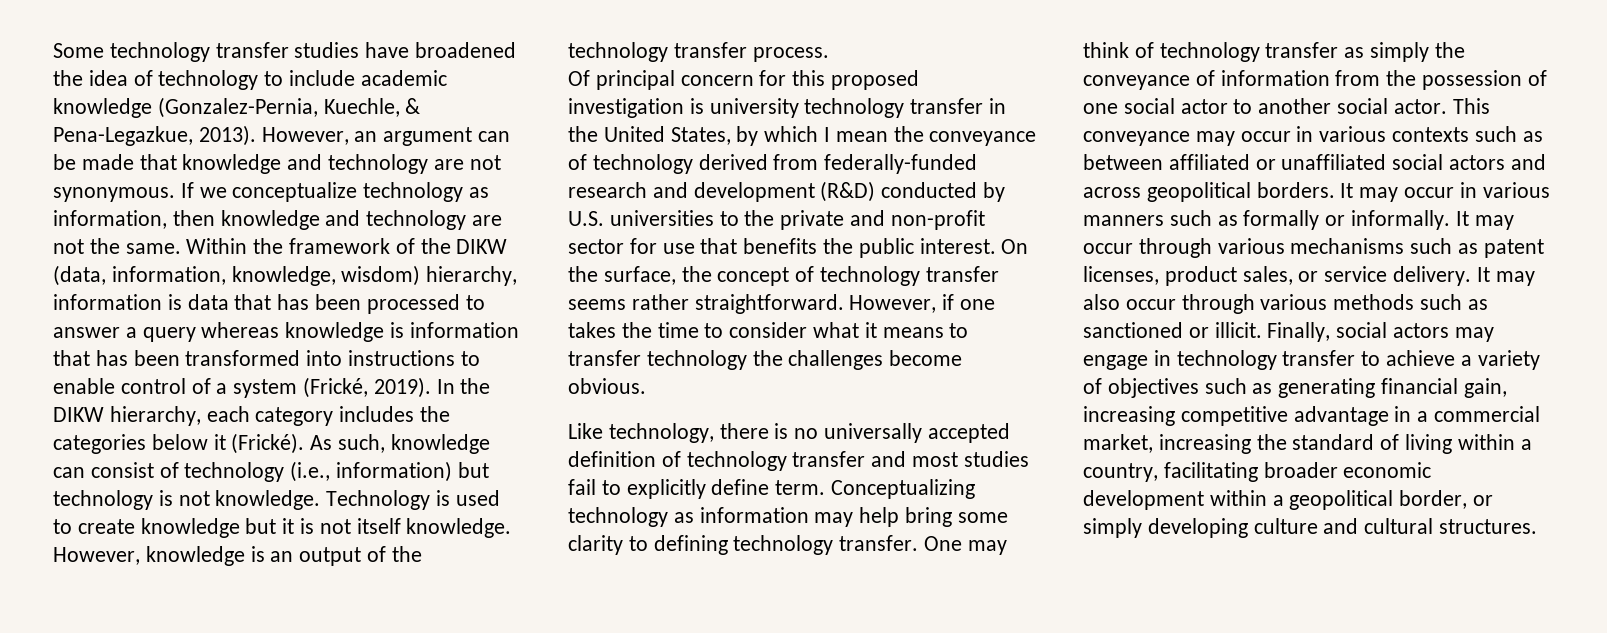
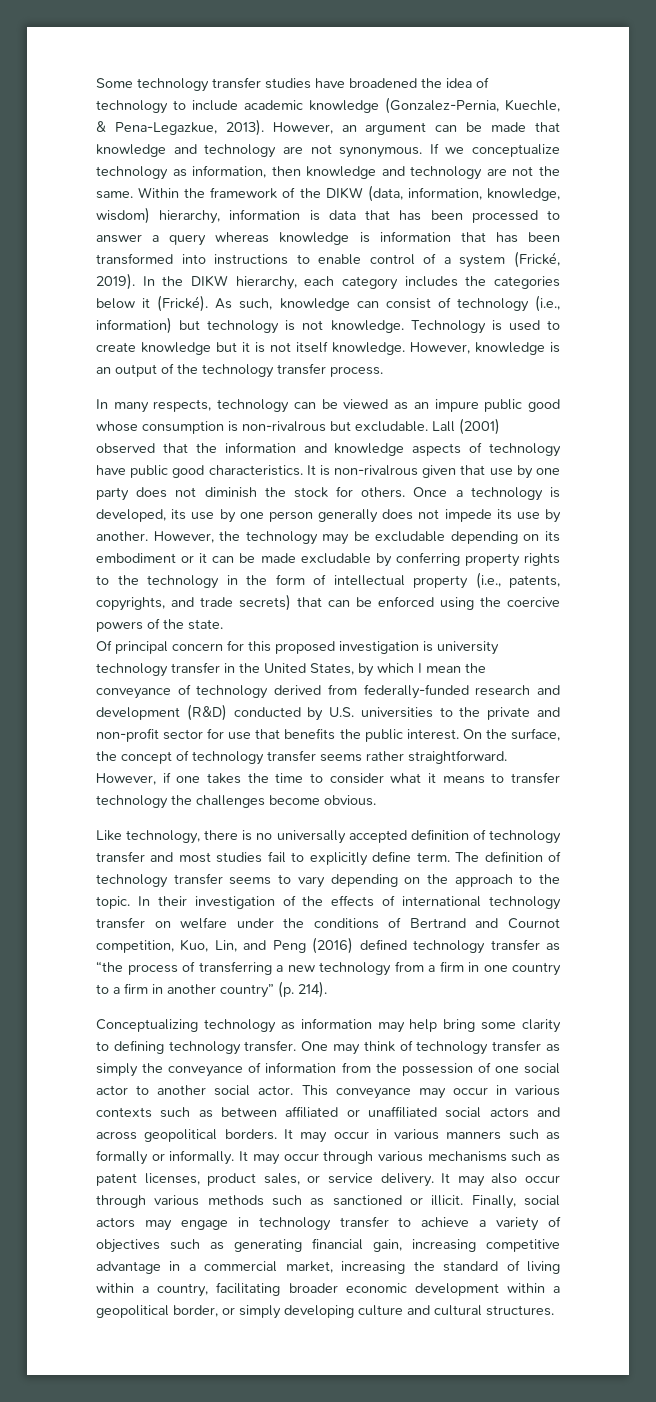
+ In many respects, technology can be viewed as an impure public good whose consumption is non-rivalrous but excludable. Lall (2001) observed that the information and knowledge aspects of technology have public good characteristics. It is non-rivalrous given that use by one party does not diminish the stock for others. Once a technology is developed, its use by one person generally does not impede its use by another. However, the technology may be excludable depending on its embodiment or it can be made excludable by conferring property rights to the technology in the form of intellectual property (i.e., patents, copyrights, and trade secrets) that can be enforced using the coercive powers of the state.
- Like technology, there is no universally accepted definition of technology transfer and most studies fail to explicitly define term. Conceptualizing technology as information may help bring some clarity to defining technology transfer.
+ Like technology, there is no universally accepted definition of technology transfer and most studies fail to explicitly define term. The definition of technology transfer seems to vary depending on the approach to the topic. In their investigation of the effects of international technology transfer on welfare under the conditions of Bertrand and Cournot competition, Kuo, Lin, and Peng (2016) defined technology transfer as “the process of transferring a new technology from a firm in one country to a firm in another country” (p. 214).
+ Conceptualizing technology as information may help bring some clarity to defining technology transfer.

